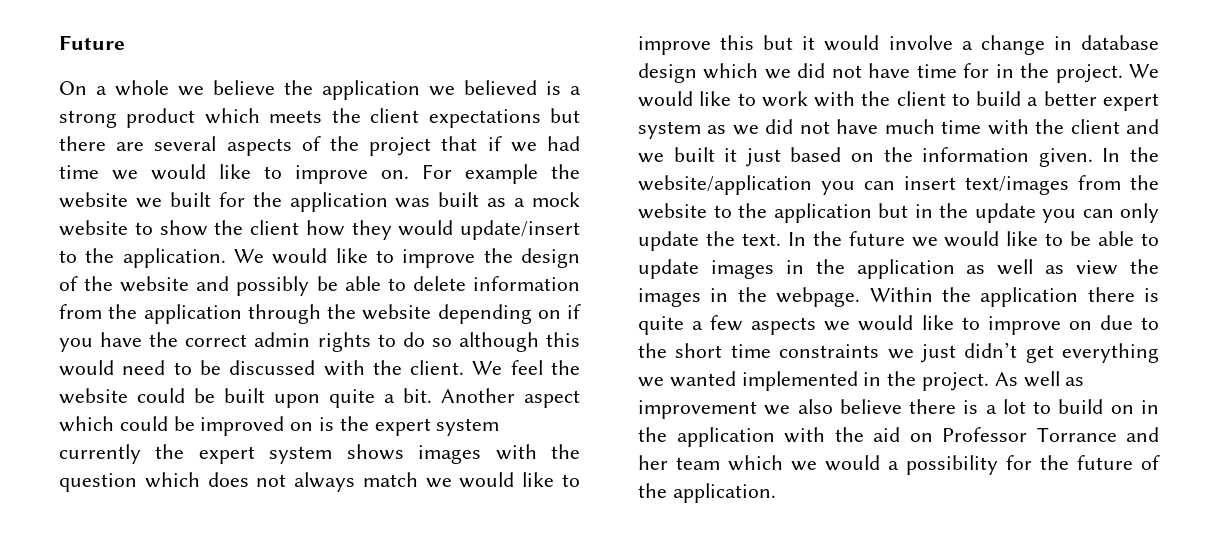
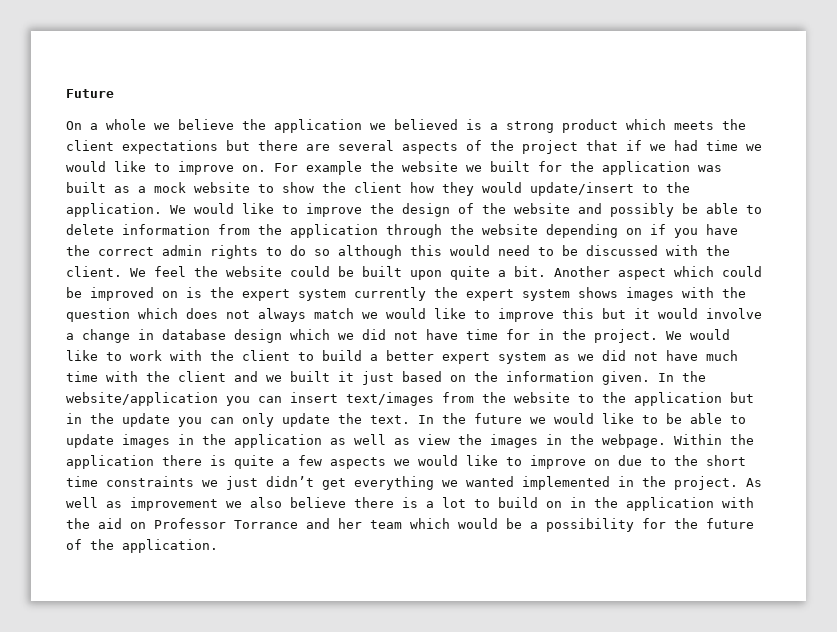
- As well as improvement we also believe there is a lot to build on in the application with the aid on Professor Torrance and her team which we would a possibility for the future of the application.
+ As well as improvement we also believe there is a lot to build on in the application with the aid on Professor Torrance and her team which would be a possibility for the future of the application.

